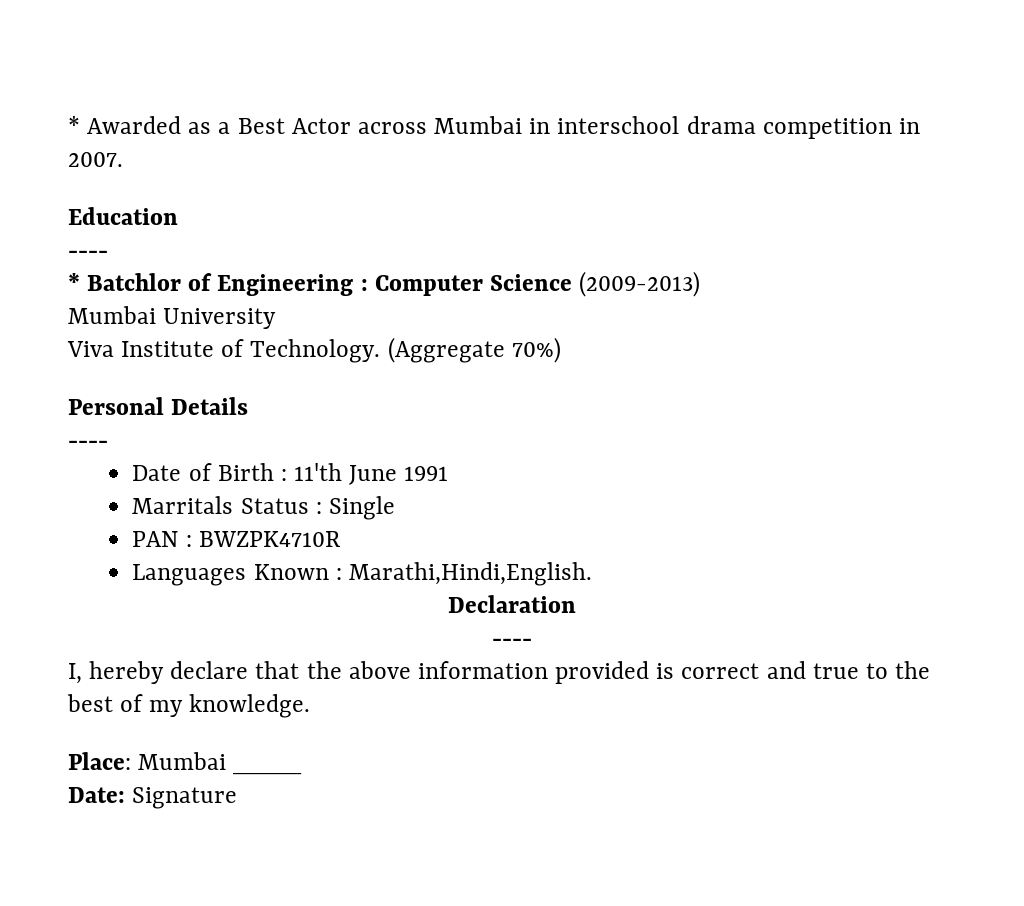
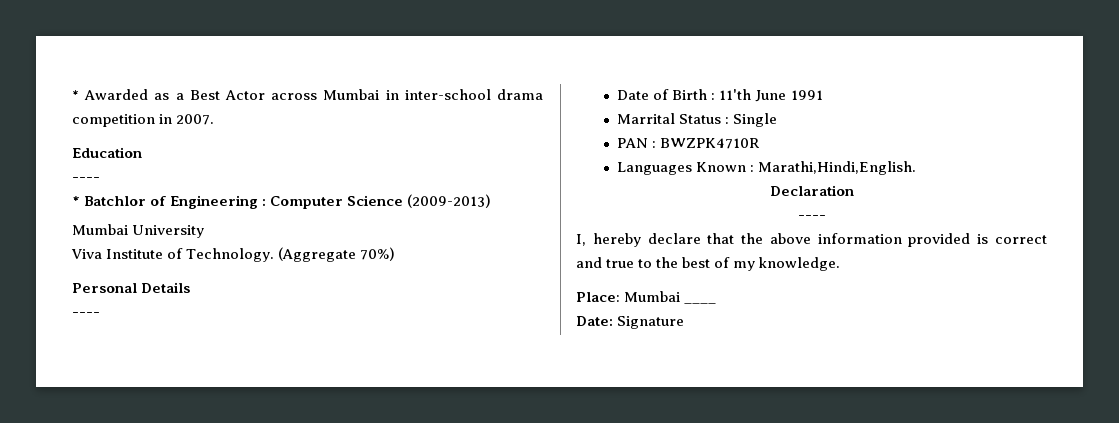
- * Awarded as a Best Actor across Mumbai in interschool drama competition in 2007.
+ * Awarded as a Best Actor across Mumbai in inter-school drama competition in 2007.
- Marritals Status : Single
+ Marrital Status : Single

